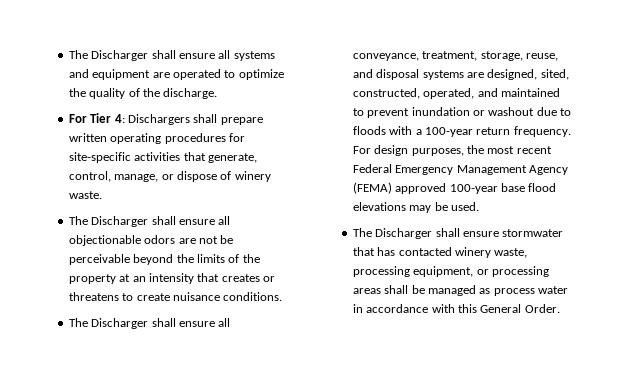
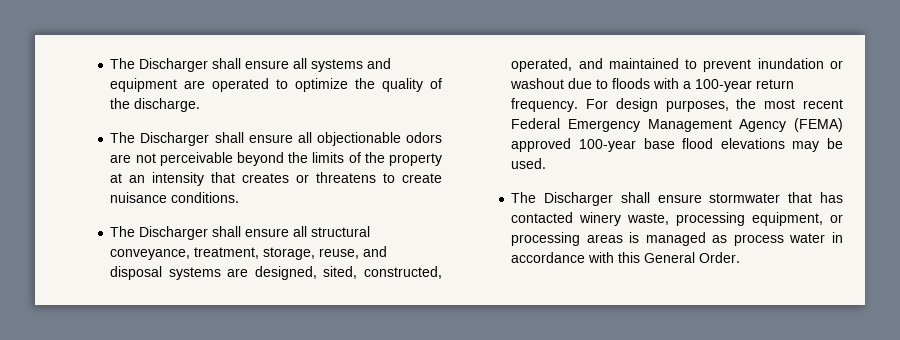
- For Tier 4: Dischargers shall prepare written operating procedures for site-specific activities that generate, control, manage, or dispose of winery waste.
- The Discharger shall ensure all objectionable odors are not be perceivable beyond the limits of the property at an intensity that creates or threatens to create nuisance conditions.
+ The Discharger shall ensure all objectionable odors are not perceivable beyond the limits of the property at an intensity that creates or threatens to create nuisance conditions.
- The Discharger shall ensure all conveyance, treatment, storage, reuse, and disposal systems are designed, sited, constructed, operated, and maintained to prevent inundation or washout due to floods with a 100-year return frequency.
+ The Discharger shall ensure all structural conveyance, treatment, storage, reuse, and disposal systems are designed, sited, constructed, operated, and maintained to prevent inundation or washout due to floods with a 100-year return frequency.
- The Discharger shall ensure stormwater that has contacted winery waste, processing equipment, or processing areas shall be managed as process water in accordance with this General Order.
+ The Discharger shall ensure stormwater that has contacted winery waste, processing equipment, or processing areas is managed as process water in accordance with this General Order.

